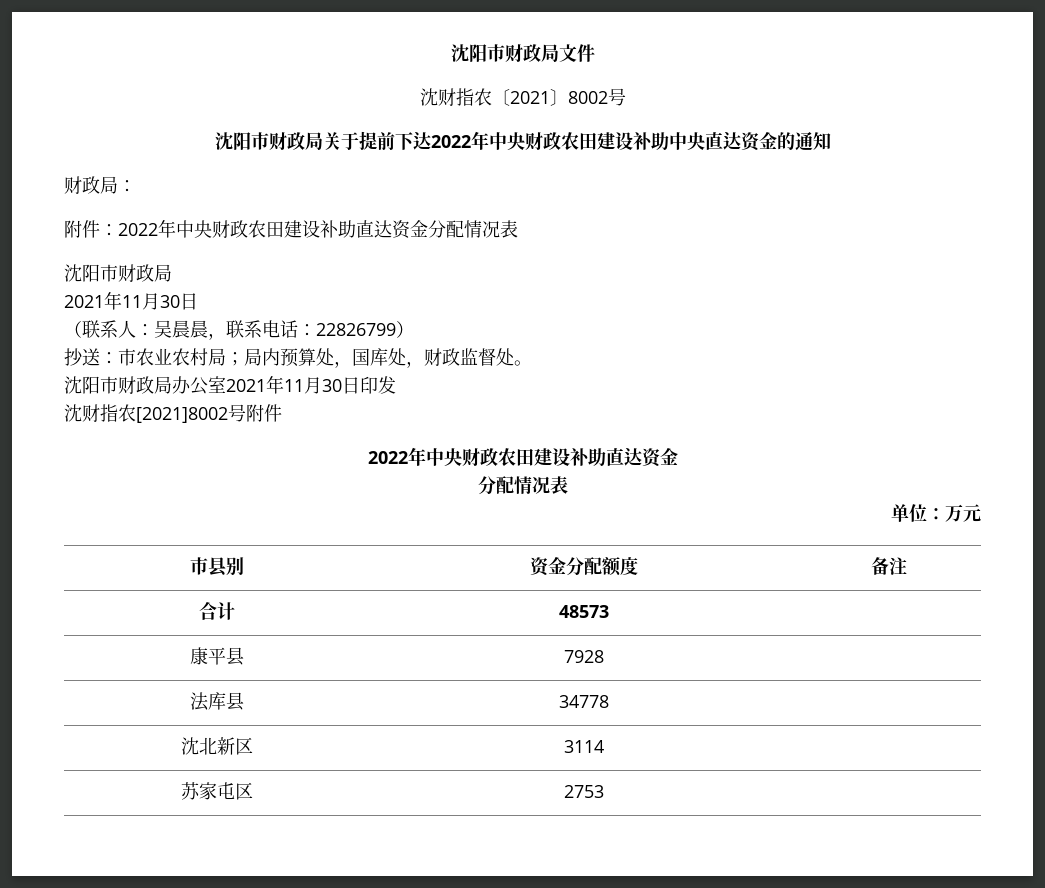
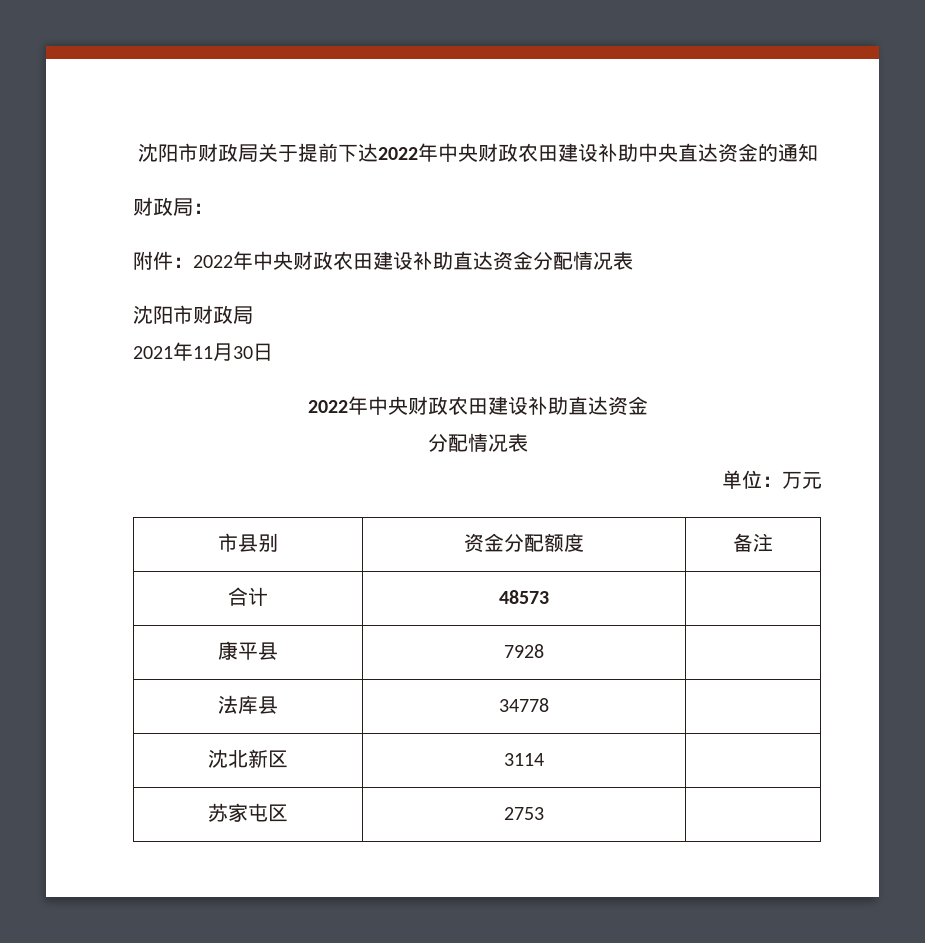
- 沈阳市财政局文件
- 沈财指农〔2021〕8002号
- （联系人：吴晨晨，联系电话：22826799）
- 抄送：市农业农村局；局内预算处，国库处，财政监督处。
- 沈阳市财政局办公室2021年11月30日印发
- 沈财指农[2021]8002号附件

